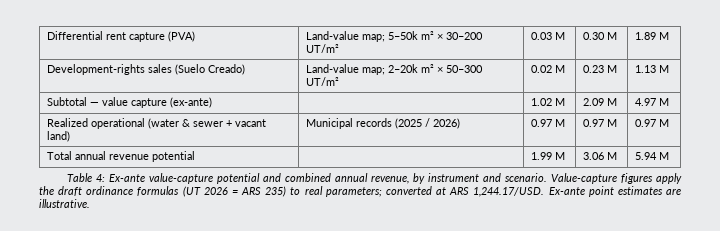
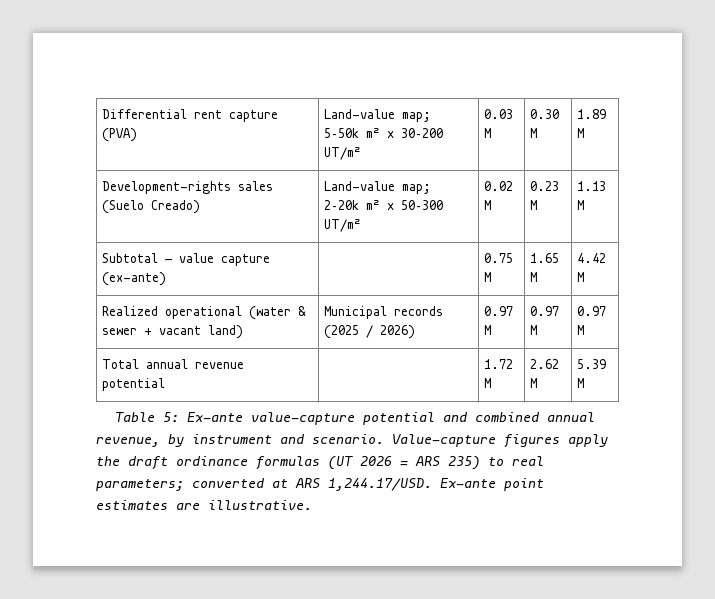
- Subtotal — value capture (ex-ante) | | 1.02 M | 2.09 M | 4.97 M
+ Subtotal — value capture (ex-ante) | | 0.75 M | 1.65 M | 4.42 M
- Total annual revenue potential | | 1.99 M | 3.06 M | 5.94 M
+ Total annual revenue potential | | 1.72 M | 2.62 M | 5.39 M
- Table 4: Ex-ante value-capture potential and combined annual revenue, by instrument and scenario.
+ Table 5: Ex-ante value-capture potential and combined annual revenue, by instrument and scenario.

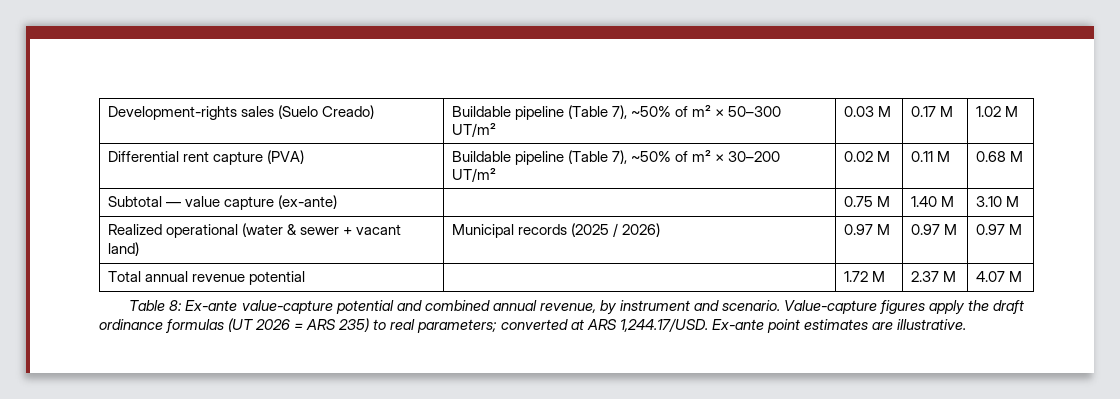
- Differential rent capture (PVA) | Land-value map; 5–50k m² × 30–200 UT/m² | 0.03 M | 0.30 M | 1.89 M
- Development-rights sales (Suelo Creado) | Land-value map; 2–20k m² × 50–300 UT/m² | 0.02 M | 0.23 M | 1.13 M
+ Development-rights sales (Suelo Creado) | Buildable pipeline (Table 7), ~50% of m² × 50–300 UT/m² | 0.03 M | 0.17 M | 1.02 M
+ Differential rent capture (PVA) | Buildable pipeline (Table 7), ~50% of m² × 30–200 UT/m² | 0.02 M | 0.11 M | 0.68 M
- Subtotal — value capture (ex-ante) | | 0.75 M | 1.65 M | 4.42 M
+ Subtotal — value capture (ex-ante) | | 0.75 M | 1.40 M | 3.10 M
- Total annual revenue potential | | 1.72 M | 2.62 M | 5.39 M
+ Total annual revenue potential | | 1.72 M | 2.37 M | 4.07 M
- Table 5: Ex-ante value-capture potential and combined annual revenue, by instrument and scenario.
+ Table 8: Ex-ante value-capture potential and combined annual revenue, by instrument and scenario.

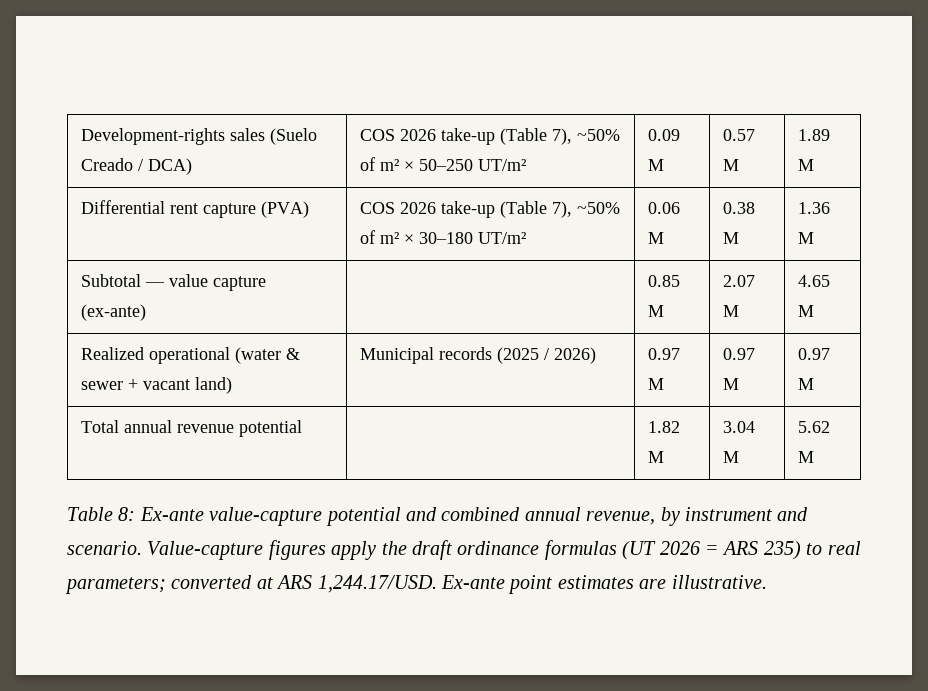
- Development-rights sales (Suelo Creado) | Buildable pipeline (Table 7), ~50% of m² × 50–300 UT/m² | 0.03 M | 0.17 M | 1.02 M
+ Development-rights sales (Suelo Creado / DCA) | COS 2026 take-up (Table 7), ~50% of m² × 50–250 UT/m² | 0.09 M | 0.57 M | 1.89 M
- Differential rent capture (PVA) | Buildable pipeline (Table 7), ~50% of m² × 30–200 UT/m² | 0.02 M | 0.11 M | 0.68 M
+ Differential rent capture (PVA) | COS 2026 take-up (Table 7), ~50% of m² × 30–180 UT/m² | 0.06 M | 0.38 M | 1.36 M
- Subtotal — value capture (ex-ante) | | 0.75 M | 1.40 M | 3.10 M
+ Subtotal — value capture (ex-ante) | | 0.85 M | 2.07 M | 4.65 M
- Total annual revenue potential | | 1.72 M | 2.37 M | 4.07 M
+ Total annual revenue potential | | 1.82 M | 3.04 M | 5.62 M

